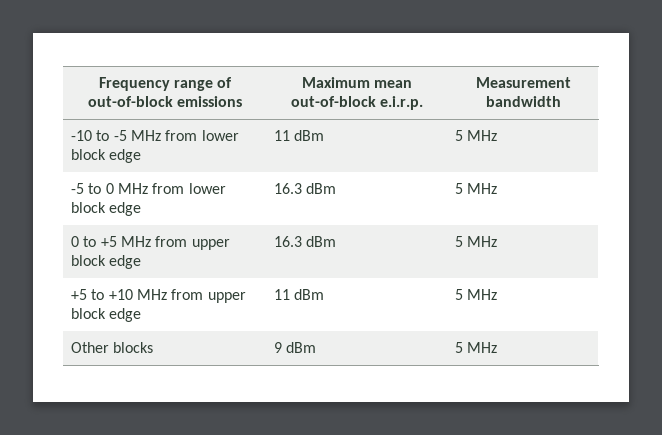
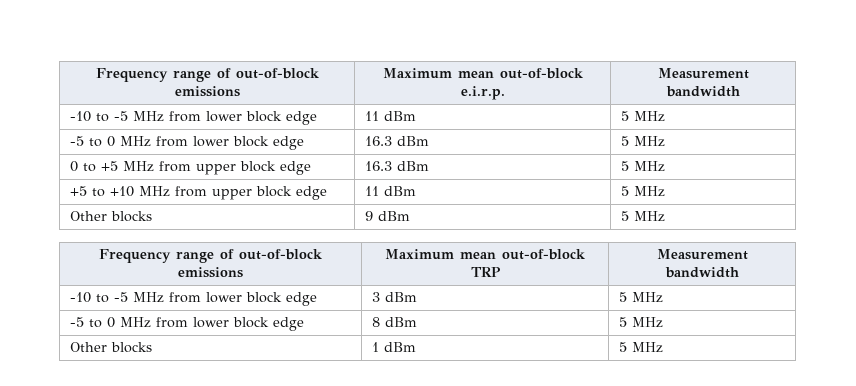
+ Frequency range of out-of-block emissions | Maximum mean out-of-block TRP | Measurement bandwidth
+ -10 to -5 MHz from lower block edge | 3 dBm | 5 MHz
+ -5 to 0 MHz from lower block edge | 8 dBm | 5 MHz
+ Other blocks | 1 dBm | 5 MHz

